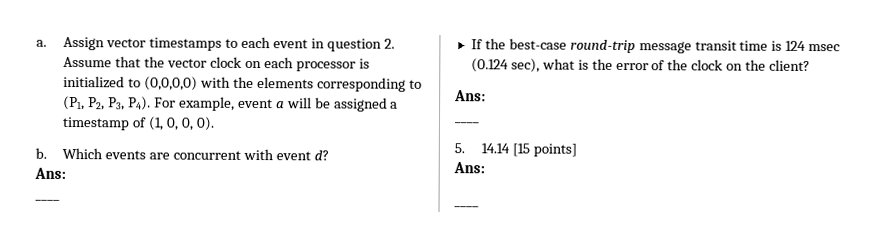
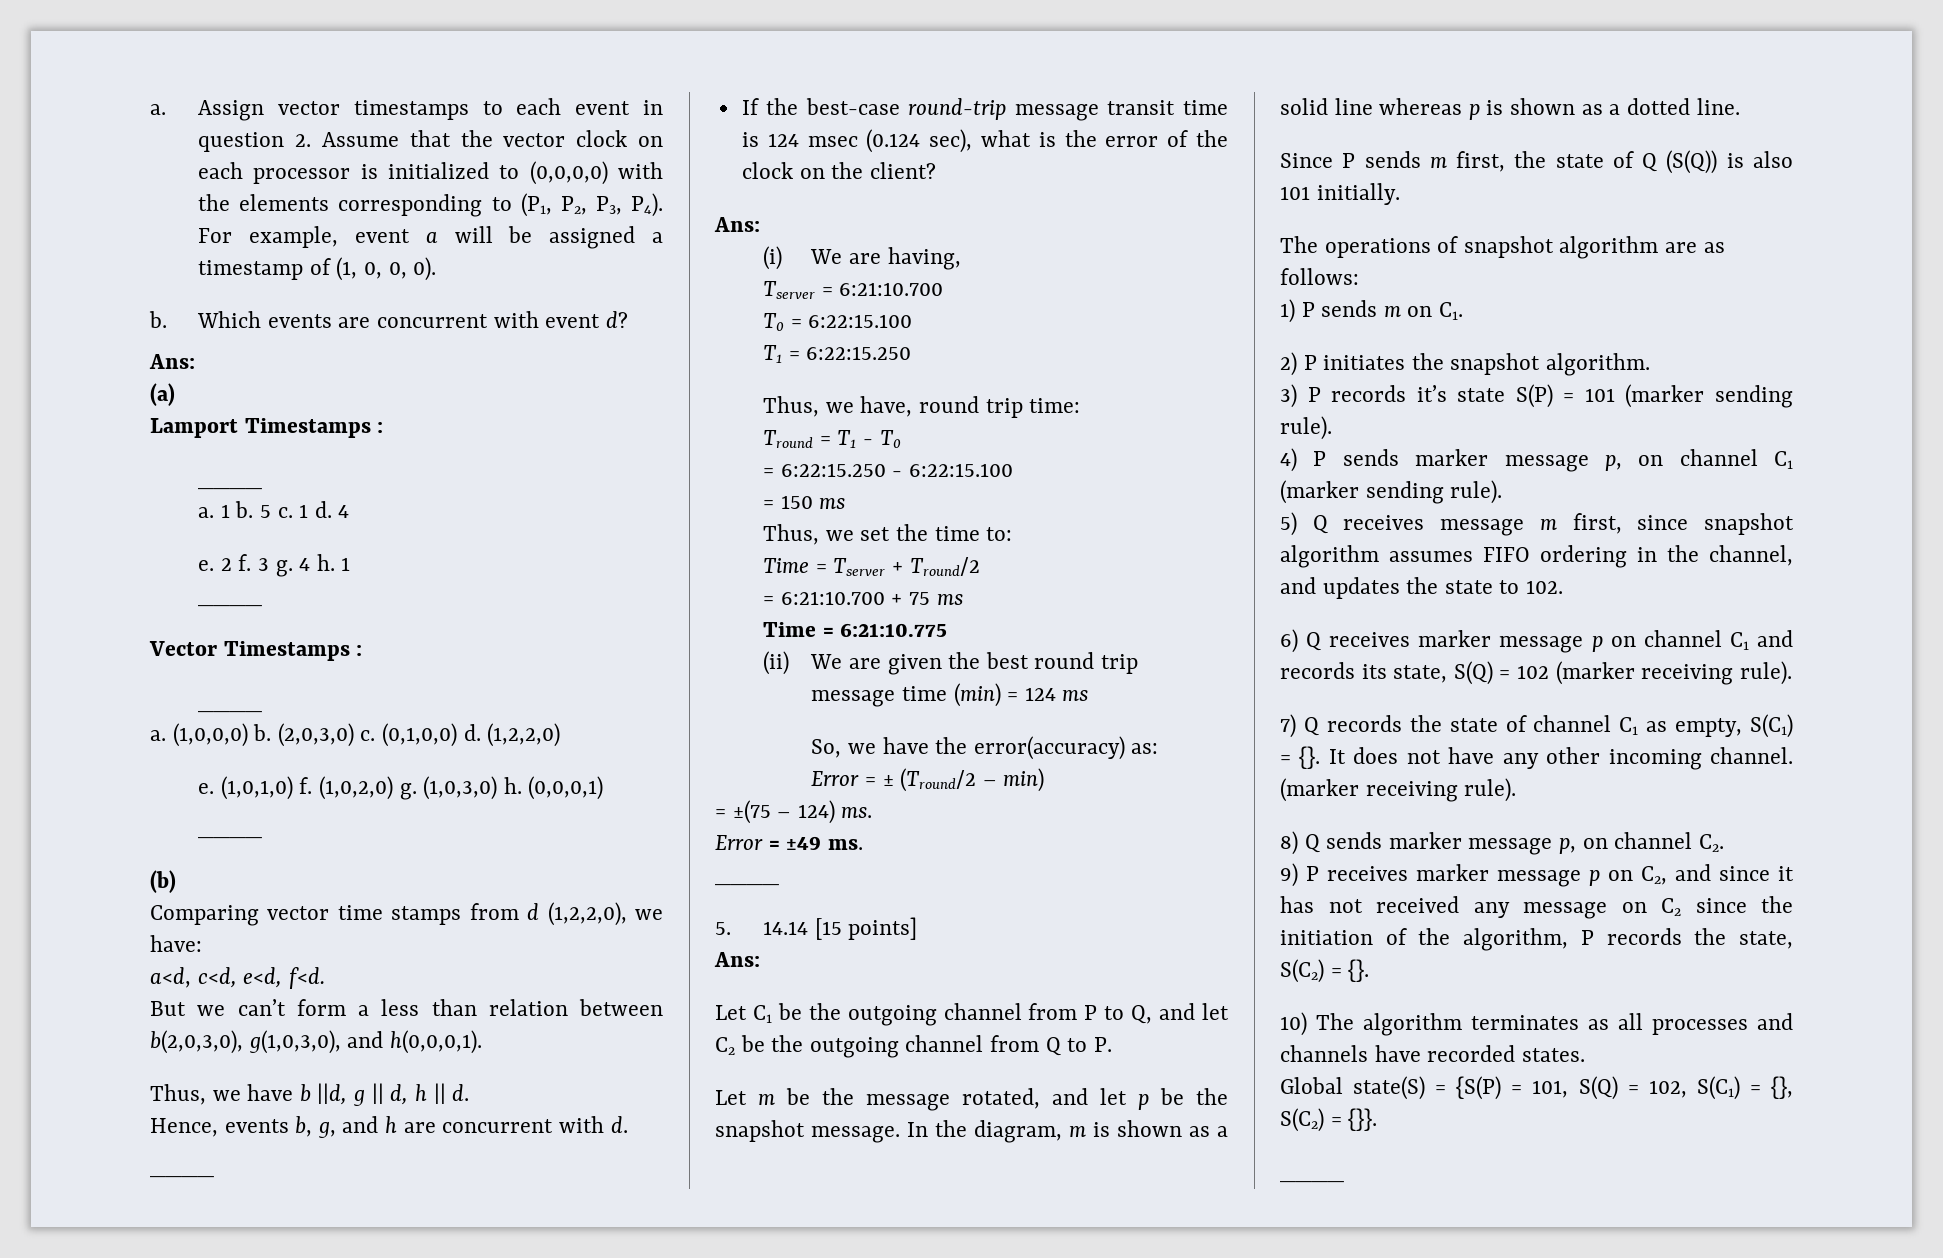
+ (a)
+ Lamport Timestamps :
+ ____
+ a. 1 b. 5 c. 1 d. 4
+ e. 2 f. 3 g. 4 h. 1
+ ____
+ Vector Timestamps :
+ ____
+ a. (1,0,0,0) b. (2,0,3,0) c. (0,1,0,0) d. (1,2,2,0)
+ e. (1,0,1,0) f. (1,0,2,0) g. (1,0,3,0) h. (0,0,0,1)
+ ____
+ (b)
+ Comparing vector time stamps from d (1,2,2,0), we have:
+ a<d, c<d, e<d, f<d.
+ But we can’t form a less than relation between b(2,0,3,0), g(1,0,3,0), and h(0,0,0,1).
+ Thus, we have b ||d, g || d, h || d.
+ Hence, events b, g, and h are concurrent with d.
+ (i) We are having,
+ Tserver = 6:21:10.700
+ T0 = 6:22:15.100
+ T1 = 6:22:15.250
+ Thus, we have, round trip time:
+ Tround = T1 - T0
+ = 6:22:15.250 - 6:22:15.100
+ = 150 ms
+ Thus, we set the time to:
+ Time = Tserver + Tround/2
+ = 6:21:10.700 + 75 ms
+ Time = 6:21:10.775
+ (ii) We are given the best round trip message time (min) = 124 ms
+ So, we have the error(accuracy) as:
+ Error = ± (Tround/2 – min)
+ = ±(75 – 124) ms.
+ Error = ±49 ms.
+ Let C1 be the outgoing channel from P to Q, and let C2 be the outgoing channel from Q to P.
+ Let m be the message rotated, and let p be the snapshot message. In the diagram, m is shown as a solid line whereas p is shown as a dotted line.
+ Since P sends m first, the state of Q (S(Q)) is also 101 initially.
+ The operations of snapshot algorithm are as follows:
+ 1) P sends m on C1.
+ 2) P initiates the snapshot algorithm.
+ 3) P records it’s state S(P) = 101 (marker sending rule).
+ 4) P sends marker message p, on channel C1 (marker sending rule).
+ 5) Q receives message m first, since snapshot algorithm assumes FIFO ordering in the channel, and updates the state to 102.
+ 6) Q receives marker message p on channel C1 and records its state, S(Q) = 102 (marker receiving rule).
+ 7) Q records the state of channel C1 as empty, S(C1) = {}. It does not have any other incoming channel. (marker receiving rule).
+ 8) Q sends marker message p, on channel C2.
+ 9) P receives marker message p on C2, and since it has not received any message on C2 since the initiation of the algorithm, P records the state, S(C2) = {}.
+ 10) The algorithm terminates as all processes and channels have recorded states.
+ Global state(S) = {S(P) = 101, S(Q) = 102, S(C1) = {}, S(C2) = {}}.

